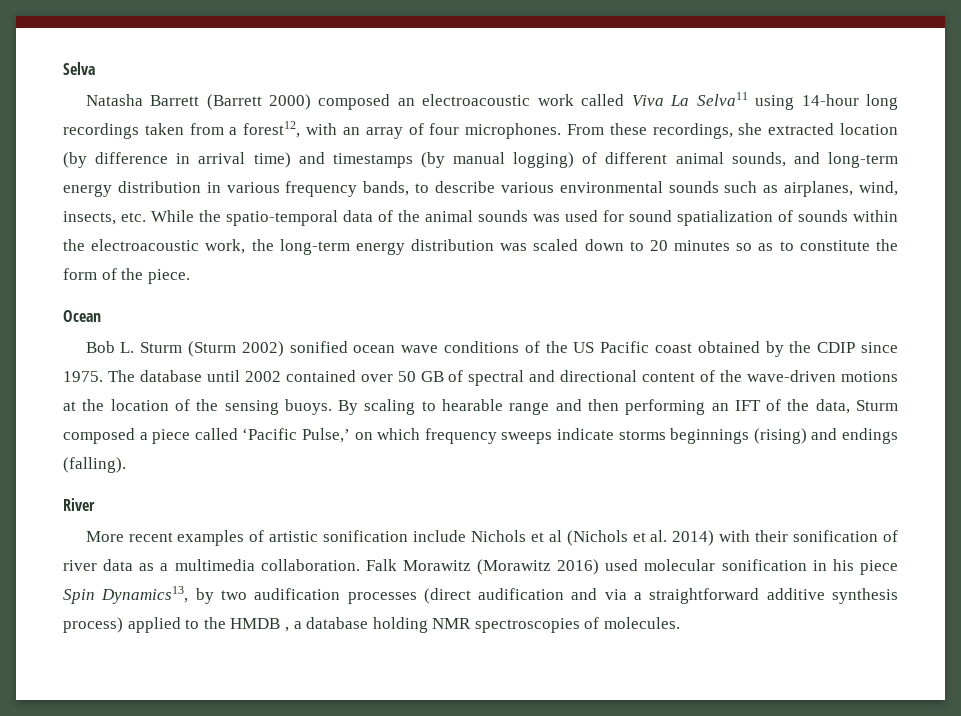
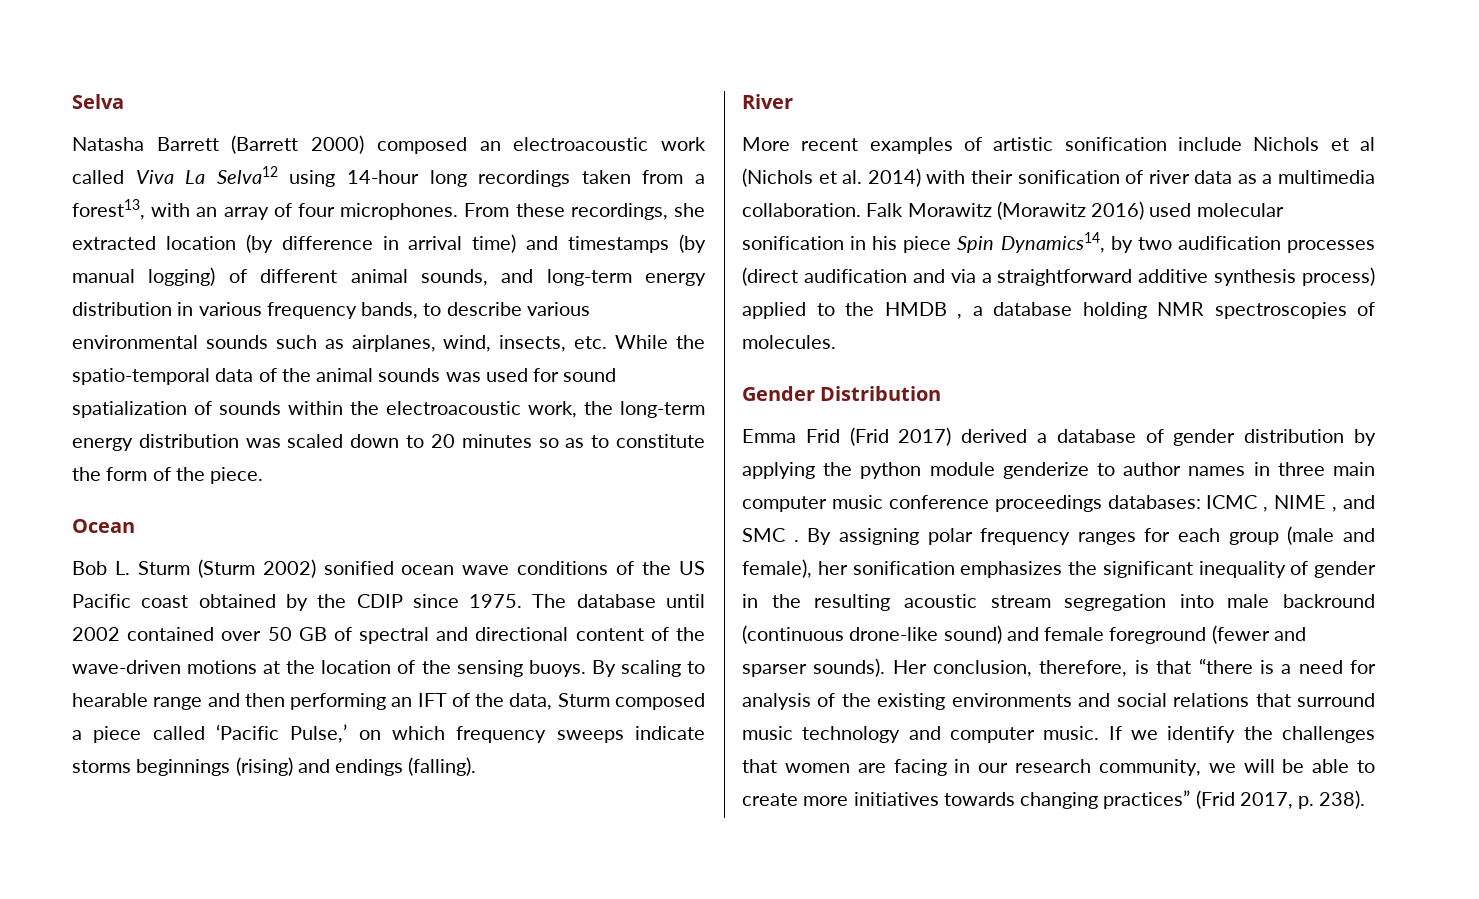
- Natasha Barrett (Barrett 2000) composed an electroacoustic work called Viva La Selva11 using 14-hour long recordings taken from a forest12, with an array of four microphones.
+ Natasha Barrett (Barrett 2000) composed an electroacoustic work called Viva La Selva12 using 14-hour long recordings taken from a forest13, with an array of four microphones.
- Falk Morawitz (Morawitz 2016) used molecular sonification in his piece Spin Dynamics13, by two audification processes (direct audification and via a straightforward additive synthesis process) applied to the HMDB , a database holding NMR spectroscopies of molecules.
+ Falk Morawitz (Morawitz 2016) used molecular sonification in his piece Spin Dynamics14, by two audification processes (direct audification and via a straightforward additive synthesis process) applied to the HMDB , a database holding NMR spectroscopies of molecules.
+ Gender Distribution
+ Emma Frid (Frid 2017) derived a database of gender distribution by applying the python module genderize to author names in three main computer music conference proceedings databases: ICMC , NIME , and SMC . By assigning polar frequency ranges for each group (male and female), her sonification emphasizes the significant inequality of gender in the resulting acoustic stream segregation into male backround (continuous drone-like sound) and female foreground (fewer and sparser sounds). Her conclusion, therefore, is that “there is a need for analysis of the existing environments and social relations that surround music technology and computer music. If we identify the challenges that women are facing in our research community, we will be able to create more initiatives towards changing practices” (Frid 2017, p. 238).

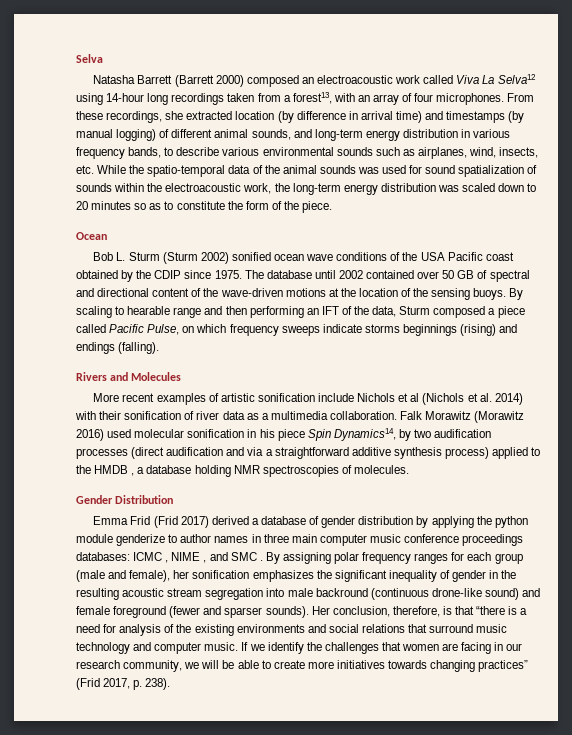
- Bob L. Sturm (Sturm 2002) sonified ocean wave conditions of the US Pacific coast obtained by the CDIP since 1975.
+ Bob L. Sturm (Sturm 2002) sonified ocean wave conditions of the USA Pacific coast obtained by the CDIP since 1975.
- By scaling to hearable range and then performing an IFT of the data, Sturm composed a piece called ‘Pacific Pulse,’ on which frequency sweeps indicate storms beginnings (rising) and endings (falling).
+ By scaling to hearable range and then performing an IFT of the data, Sturm composed a piece called Pacific Pulse, on which frequency sweeps indicate storms beginnings (rising) and endings (falling).
- River
+ Rivers and Molecules

